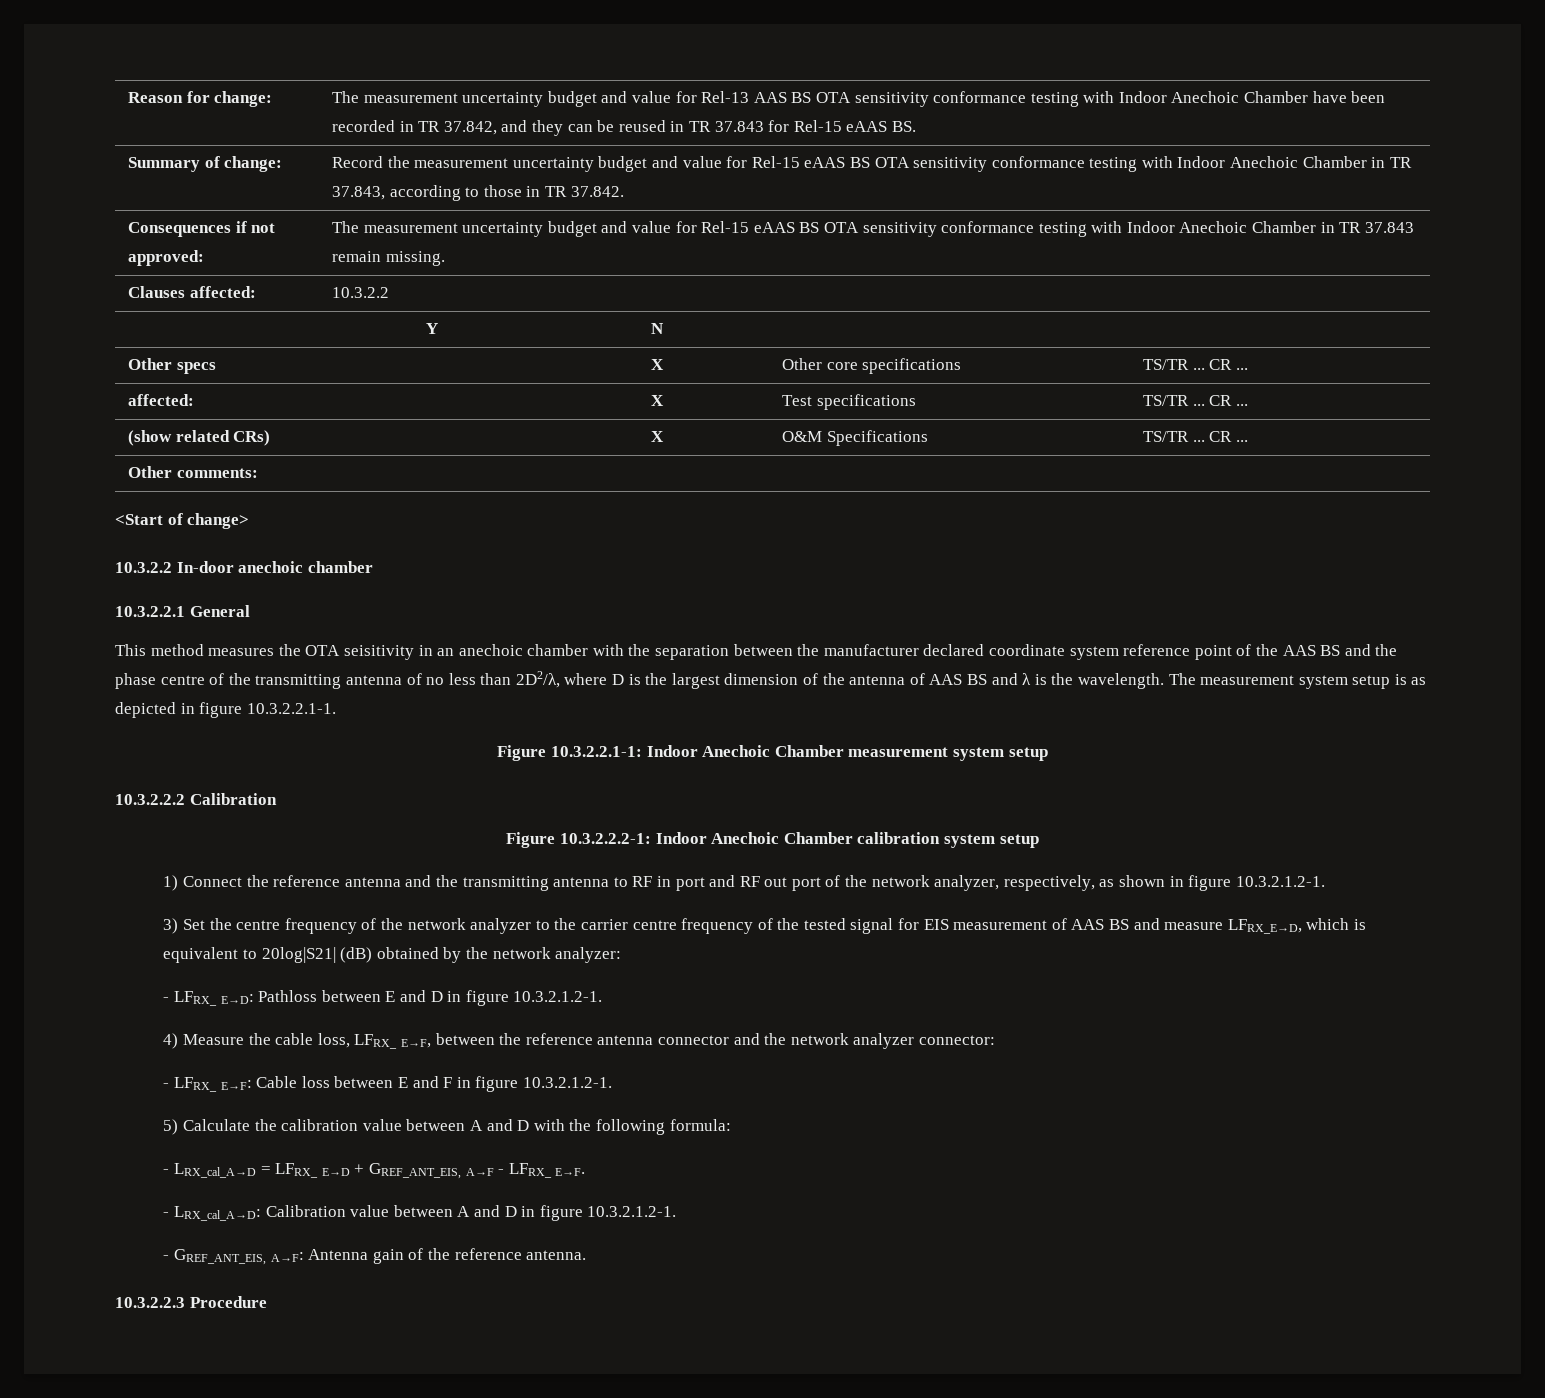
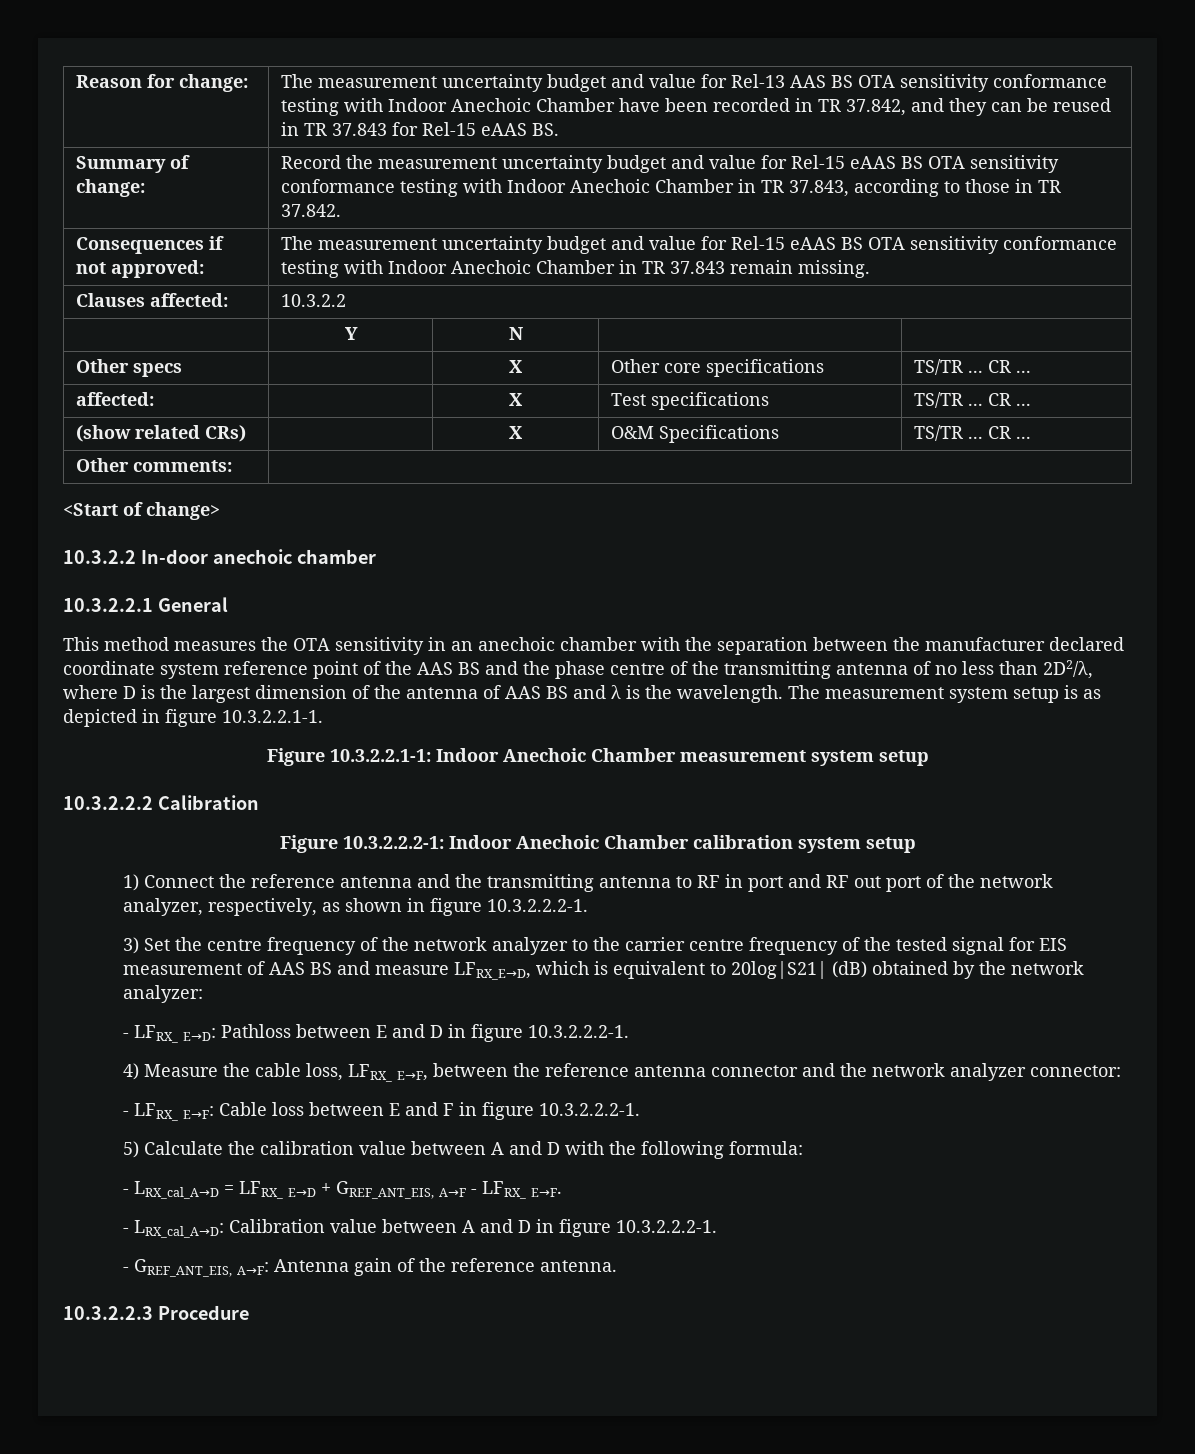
- This method measures the OTA seisitivity in an anechoic chamber with the separation between the manufacturer declared coordinate system reference point of the AAS BS and the phase centre of the transmitting antenna of no less than 2D2/λ, where D is the largest dimension of the antenna of AAS BS and λ is the wavelength.
+ This method measures the OTA sensitivity in an anechoic chamber with the separation between the manufacturer declared coordinate system reference point of the AAS BS and the phase centre of the transmitting antenna of no less than 2D2/λ, where D is the largest dimension of the antenna of AAS BS and λ is the wavelength.
- 1) Connect the reference antenna and the transmitting antenna to RF in port and RF out port of the network analyzer, respectively, as shown in figure 10.3.2.1.2-1.
+ 1) Connect the reference antenna and the transmitting antenna to RF in port and RF out port of the network analyzer, respectively, as shown in figure 10.3.2.2.2-1.
- - LFRX_ E→D: Pathloss between E and D in figure 10.3.2.1.2-1.
+ - LFRX_ E→D: Pathloss between E and D in figure 10.3.2.2.2-1.
- - LFRX_ E→F: Cable loss between E and F in figure 10.3.2.1.2-1.
+ - LFRX_ E→F: Cable loss between E and F in figure 10.3.2.2.2-1.
- - LRX_cal_A→D: Calibration value between A and D in figure 10.3.2.1.2-1.
+ - LRX_cal_A→D: Calibration value between A and D in figure 10.3.2.2.2-1.

